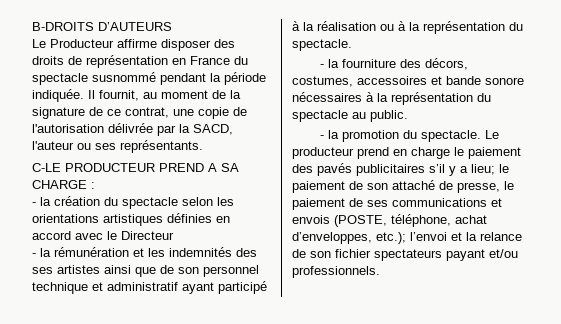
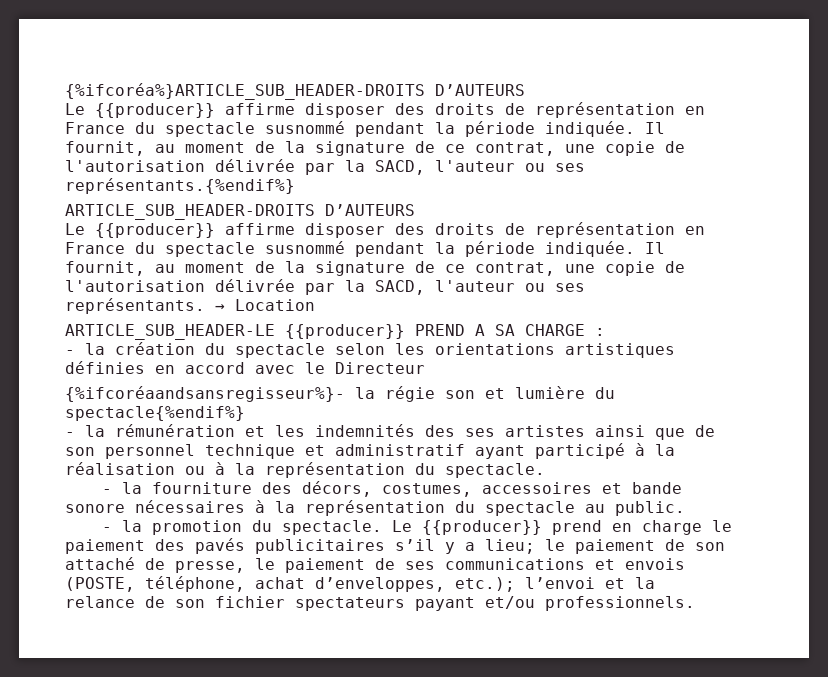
- B-DROITS D’AUTEURS
- Le Producteur affirme disposer des droits de représentation en France du spectacle susnommé pendant la période indiquée.
+ {%ifcoréa%}ARTICLE_SUB_HEADER-DROITS D’AUTEURS
+ Le {{producer}} affirme disposer des droits de représentation en France du spectacle susnommé pendant la période indiquée. Il fournit, au moment de la signature de ce contrat, une copie de l'autorisation délivrée par la SACD, l'auteur ou ses représentants.{%endif%}
+ ARTICLE_SUB_HEADER-DROITS D’AUTEURS
+ Le {{producer}} affirme disposer des droits de représentation en France du spectacle susnommé pendant la période indiquée.
- Il fournit, au moment de la signature de ce contrat, une copie de l'autorisation délivrée par la SACD, l'auteur ou ses représentants.
- C-LE PRODUCTEUR PREND A SA CHARGE :
+ Il fournit, au moment de la signature de ce contrat, une copie de l'autorisation délivrée par la SACD, l'auteur ou ses représentants. → Location
+ ARTICLE_SUB_HEADER-LE {{producer}} PREND A SA CHARGE :
+ {%ifcoréaandsansregisseur%}- la régie son et lumière du spectacle{%endif%}
- Le producteur prend en charge le paiement des pavés publicitaires s’il y a lieu; le paiement de son attaché de presse, le paiement de ses communications et envois (POSTE, téléphone, achat d’enveloppes, etc.); l’envoi et la relance de son fichier spectateurs payant et/ou professionnels.
+ Le {{producer}} prend en charge le paiement des pavés publicitaires s’il y a lieu; le paiement de son attaché de presse, le paiement de ses communications et envois (POSTE, téléphone, achat d’enveloppes, etc.); l’envoi et la relance de son fichier spectateurs payant et/ou professionnels.

